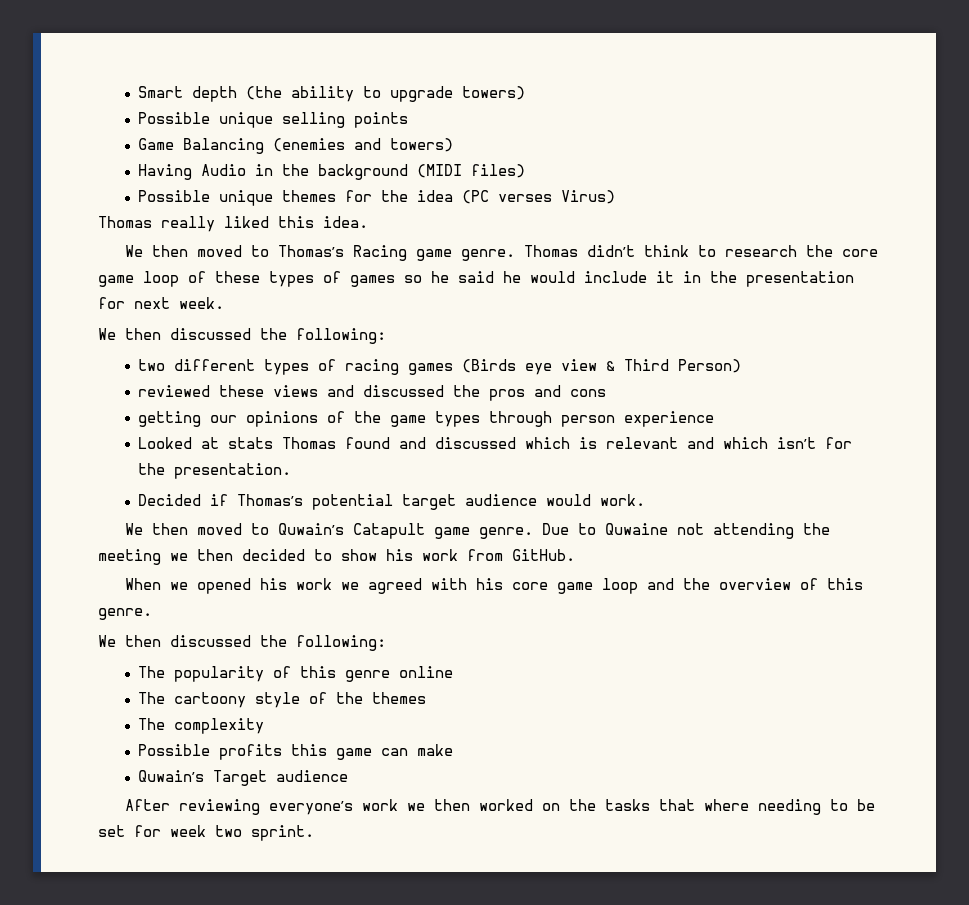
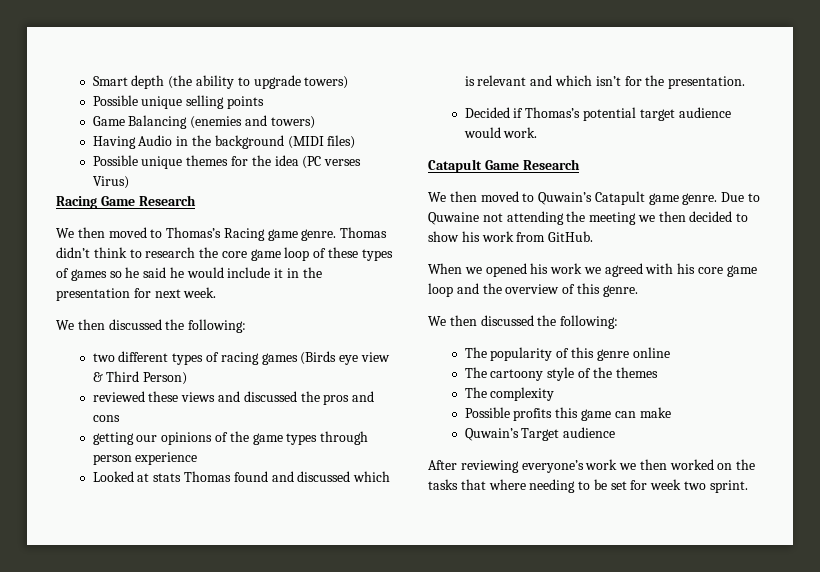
- Thomas really liked this idea.
+ Racing Game Research
+ Catapult Game Research

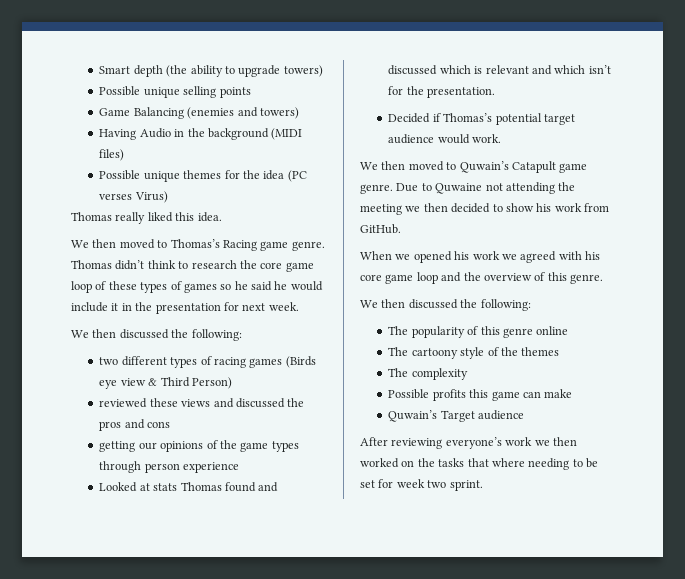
- Racing Game Research
+ Thomas really liked this idea.
- Catapult Game Research

